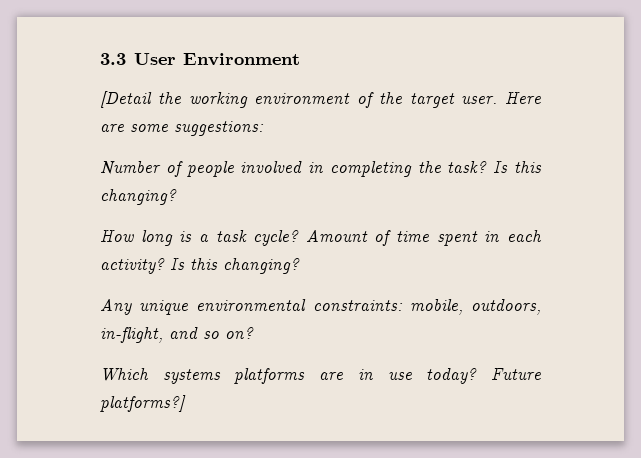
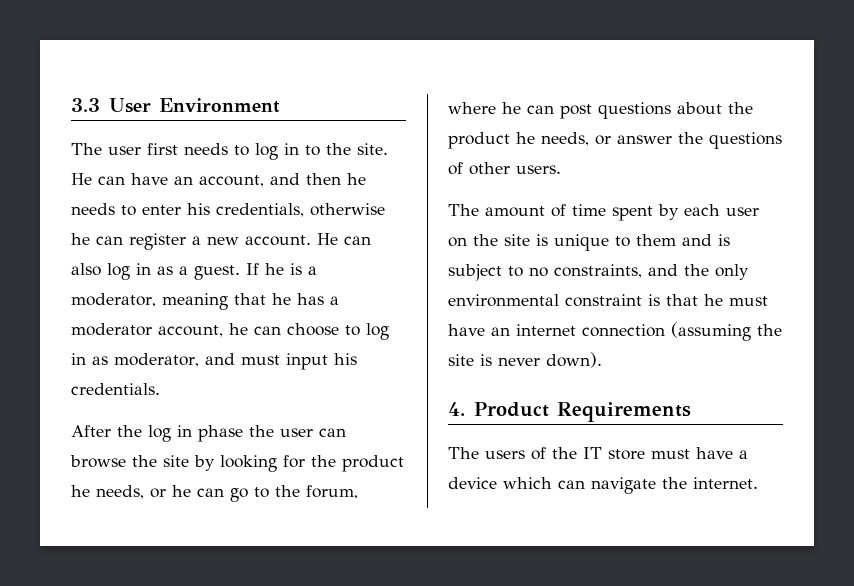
- [Detail the working environment of the target user. Here are some suggestions:
- Number of people involved in completing the task? Is this changing?
- How long is a task cycle? Amount of time spent in each activity? Is this changing?
- Any unique environmental constraints: mobile, outdoors, in-flight, and so on?
- Which systems platforms are in use today? Future platforms?]
+ The user first needs to log in to the site. He can have an account, and then he needs to enter his credentials, otherwise he can register a new account. He can also log in as a guest. If he is a moderator, meaning that he has a moderator account, he can choose to log in as moderator, and must input his credentials.
+ After the log in phase the user can browse the site by looking for the product he needs, or he can go to the forum, where he can post questions about the product he needs, or answer the questions of other users.
+ The amount of time spent by each user on the site is unique to them and is subject to no constraints, and the only environmental constraint is that he must have an internet connection (assuming the site is never down).
+ 4. Product Requirements
+ The users of the IT store must have a device which can navigate the internet.

